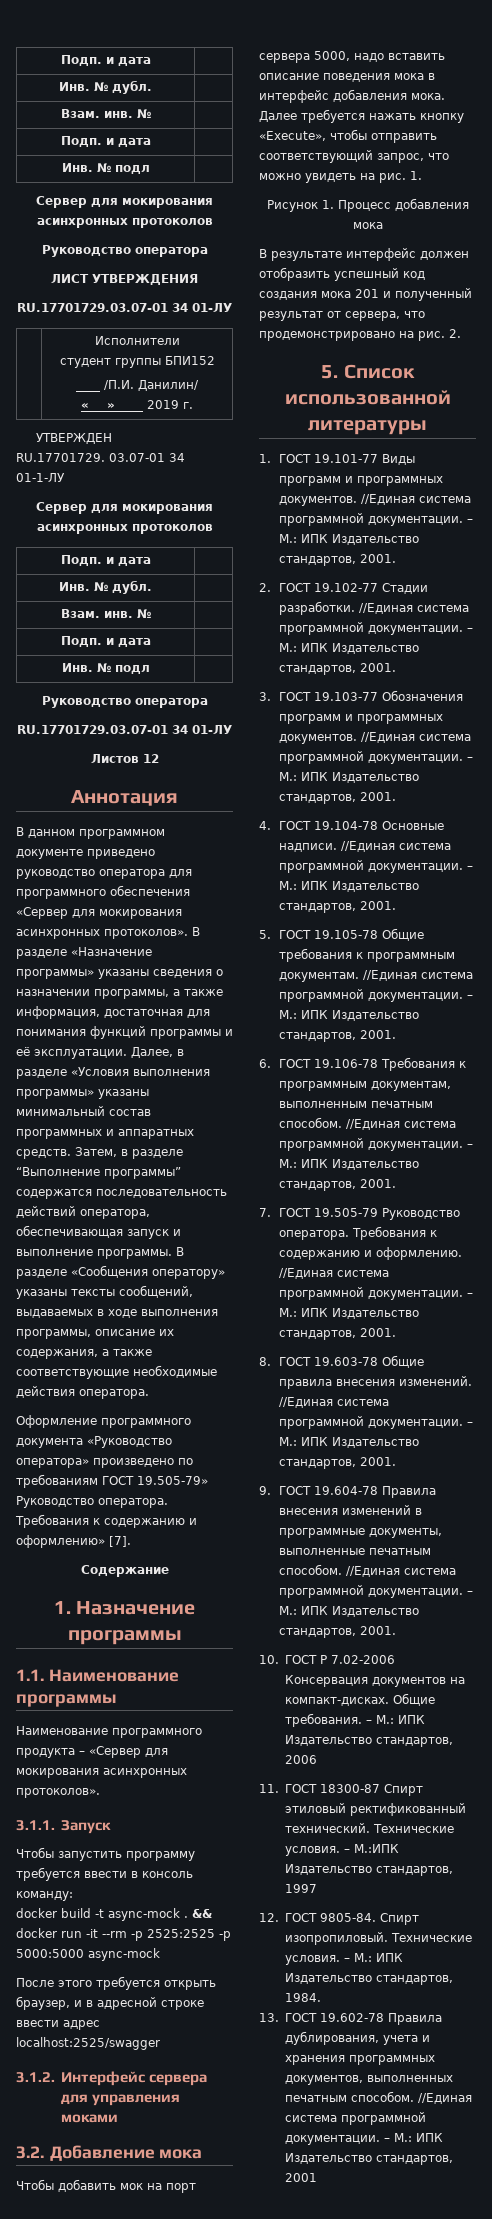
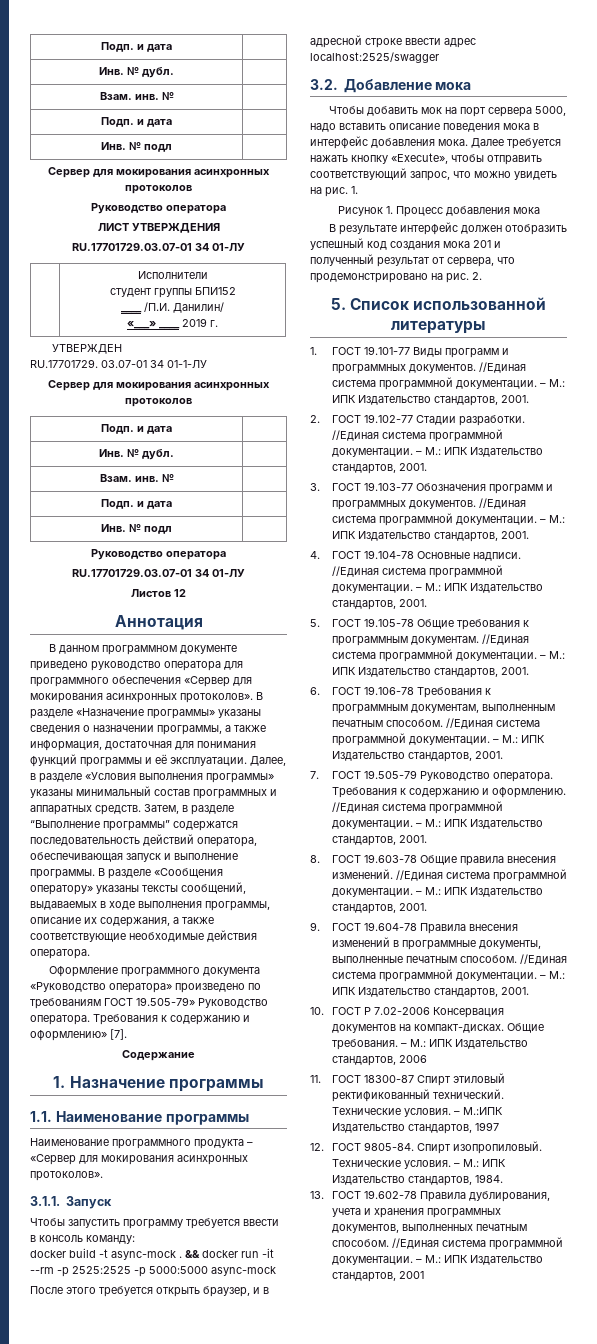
- 3.1.2. Интерфейс сервера для управления моками

